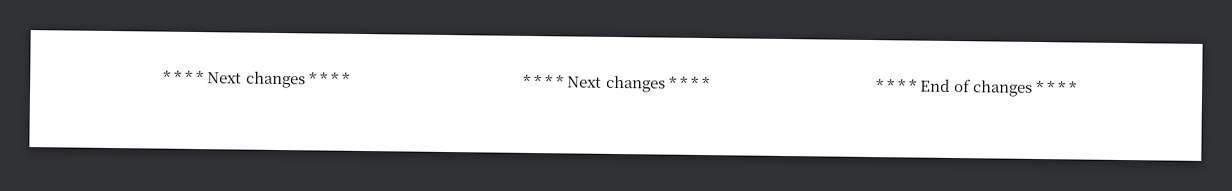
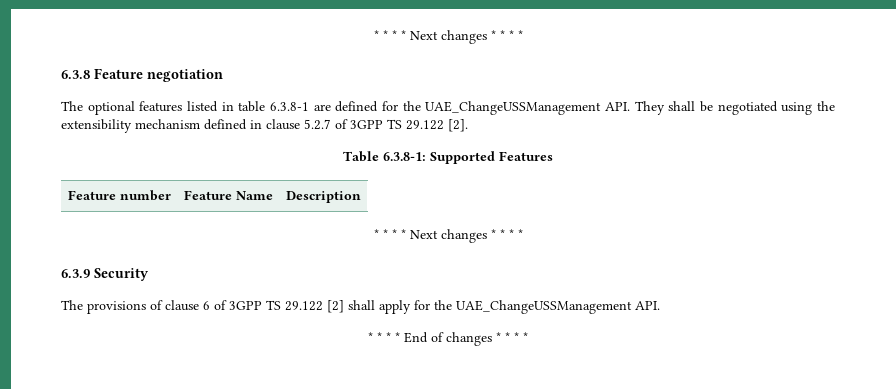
+ 6.3.8 Feature negotiation
+ The optional features listed in table 6.3.8-1 are defined for the UAE_ChangeUSSManagement API. They shall be negotiated using the extensibility mechanism defined in clause 5.2.7 of 3GPP TS 29.122 [2].
+ Table 6.3.8-1: Supported Features
+ Feature number | Feature Name | Description
+ 6.3.9 Security
+ The provisions of clause 6 of 3GPP TS 29.122 [2] shall apply for the UAE_ChangeUSSManagement API.

